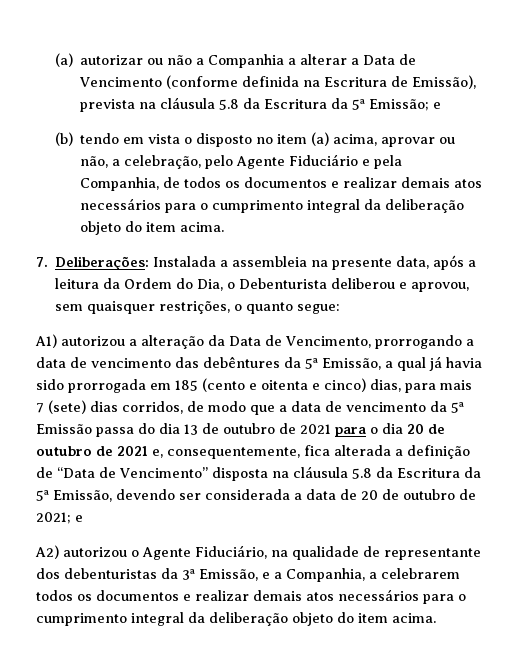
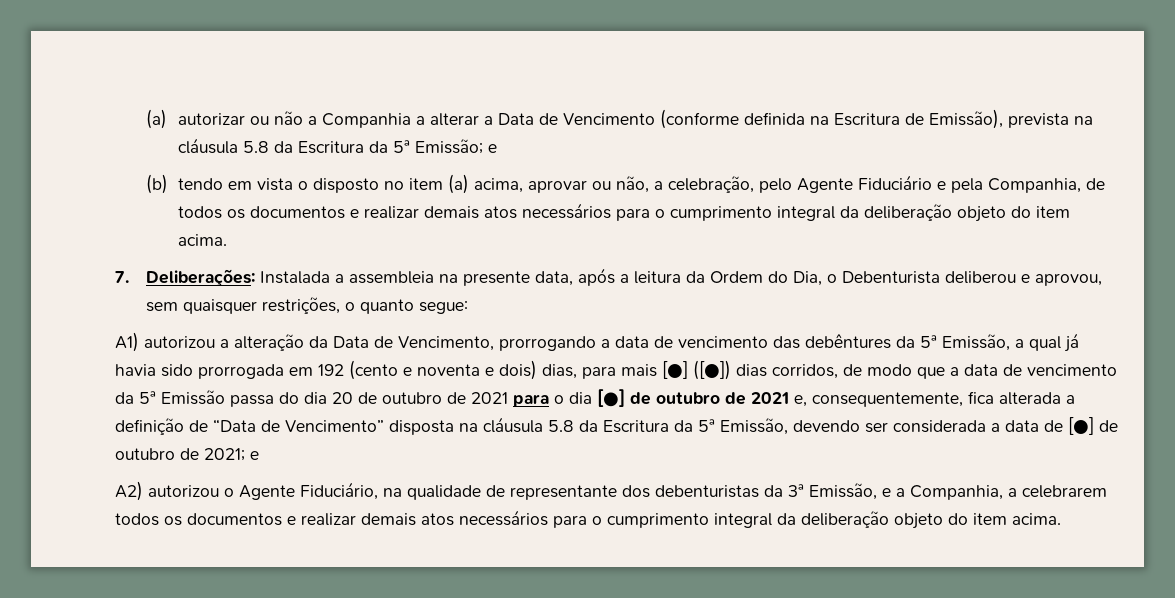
- A1) autorizou a alteração da Data de Vencimento, prorrogando a data de vencimento das debêntures da 5ª Emissão, a qual já havia sido prorrogada em 185 (cento e oitenta e cinco) dias, para mais 7 (sete) dias corridos, de modo que a data de vencimento da 5ª Emissão passa do dia 13 de outubro de 2021 para o dia 20 de outubro de 2021 e, consequentemente, fica alterada a definição de “Data de Vencimento” disposta na cláusula 5.8 da Escritura da 5ª Emissão, devendo ser considerada a data de 20 de outubro de 2021;
+ A1) autorizou a alteração da Data de Vencimento, prorrogando a data de vencimento das debêntures da 5ª Emissão, a qual já havia sido prorrogada em 192 (cento e noventa e dois) dias, para mais [●] ([●]) dias corridos, de modo que a data de vencimento da 5ª Emissão passa do dia 20 de outubro de 2021 para o dia [●] de outubro de 2021 e, consequentemente, fica alterada a definição de “Data de Vencimento” disposta na cláusula 5.8 da Escritura da 5ª Emissão, devendo ser considerada a data de [●] de outubro de 2021;

